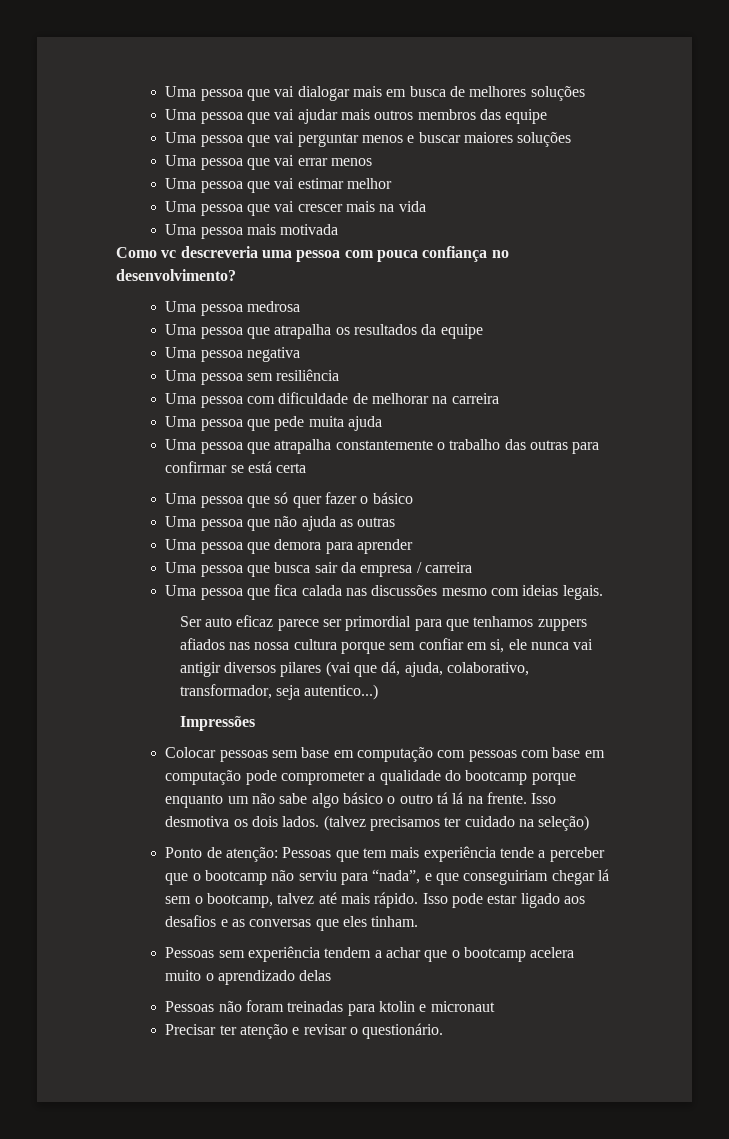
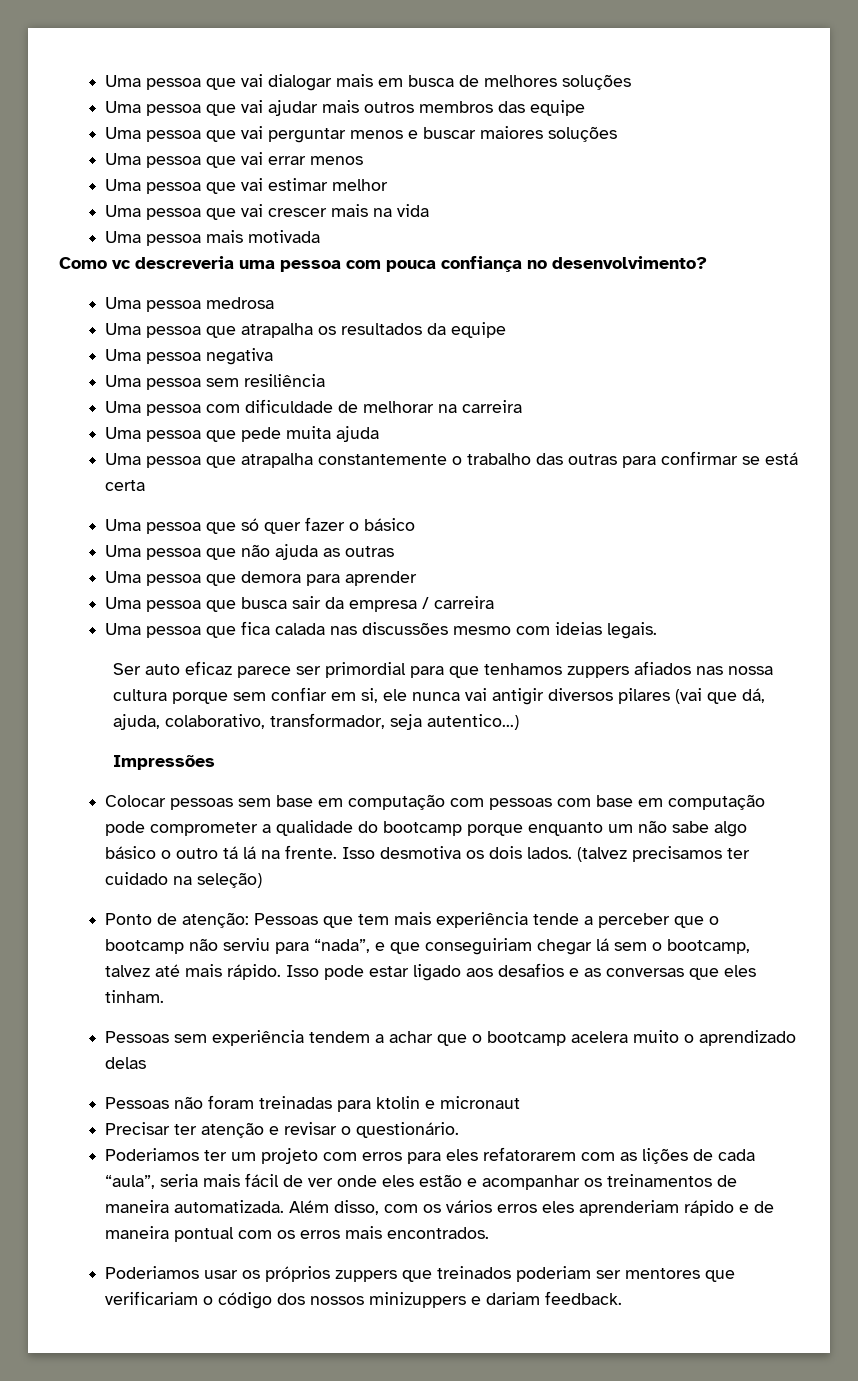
+ Poderiamos ter um projeto com erros para eles refatorarem com as lições de cada “aula”, seria mais fácil de ver onde eles estão e acompanhar os treinamentos de maneira automatizada. Além disso, com os vários erros eles aprenderiam rápido e de maneira pontual com os erros mais encontrados.
+ Poderiamos usar os próprios zuppers que treinados poderiam ser mentores que verificariam o código dos nossos minizuppers e dariam feedback.

